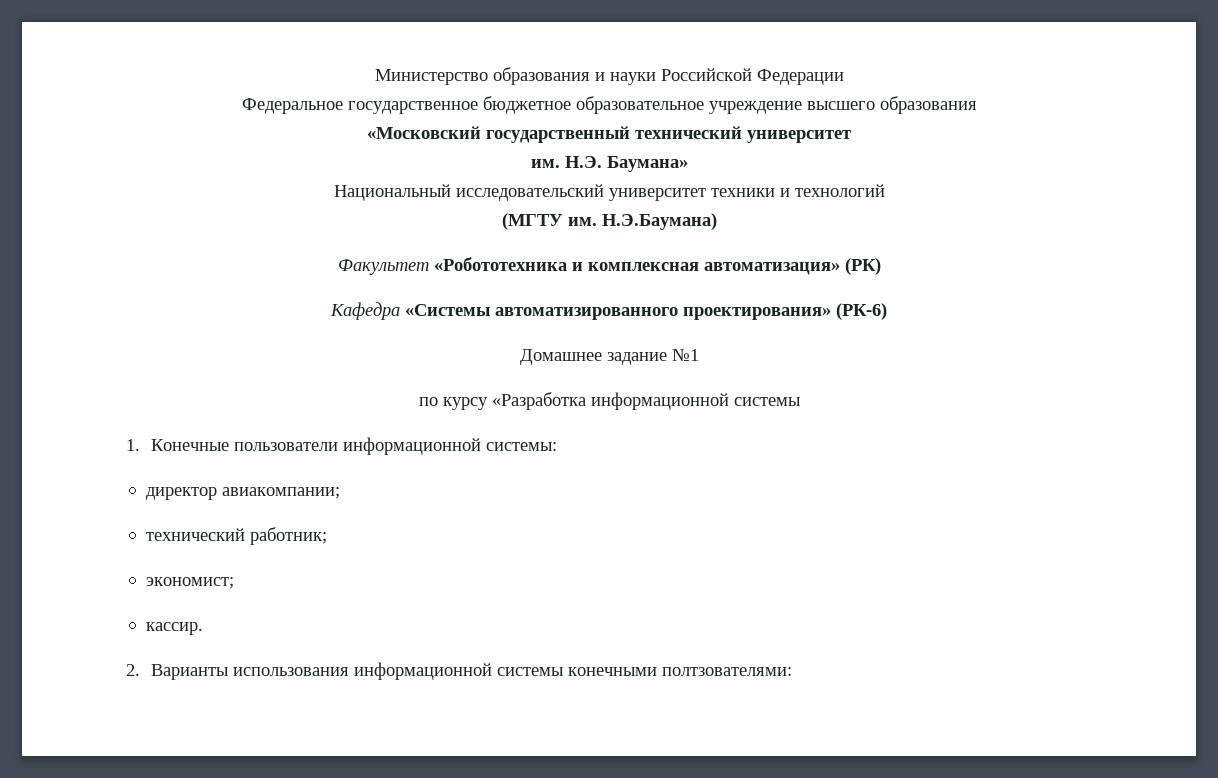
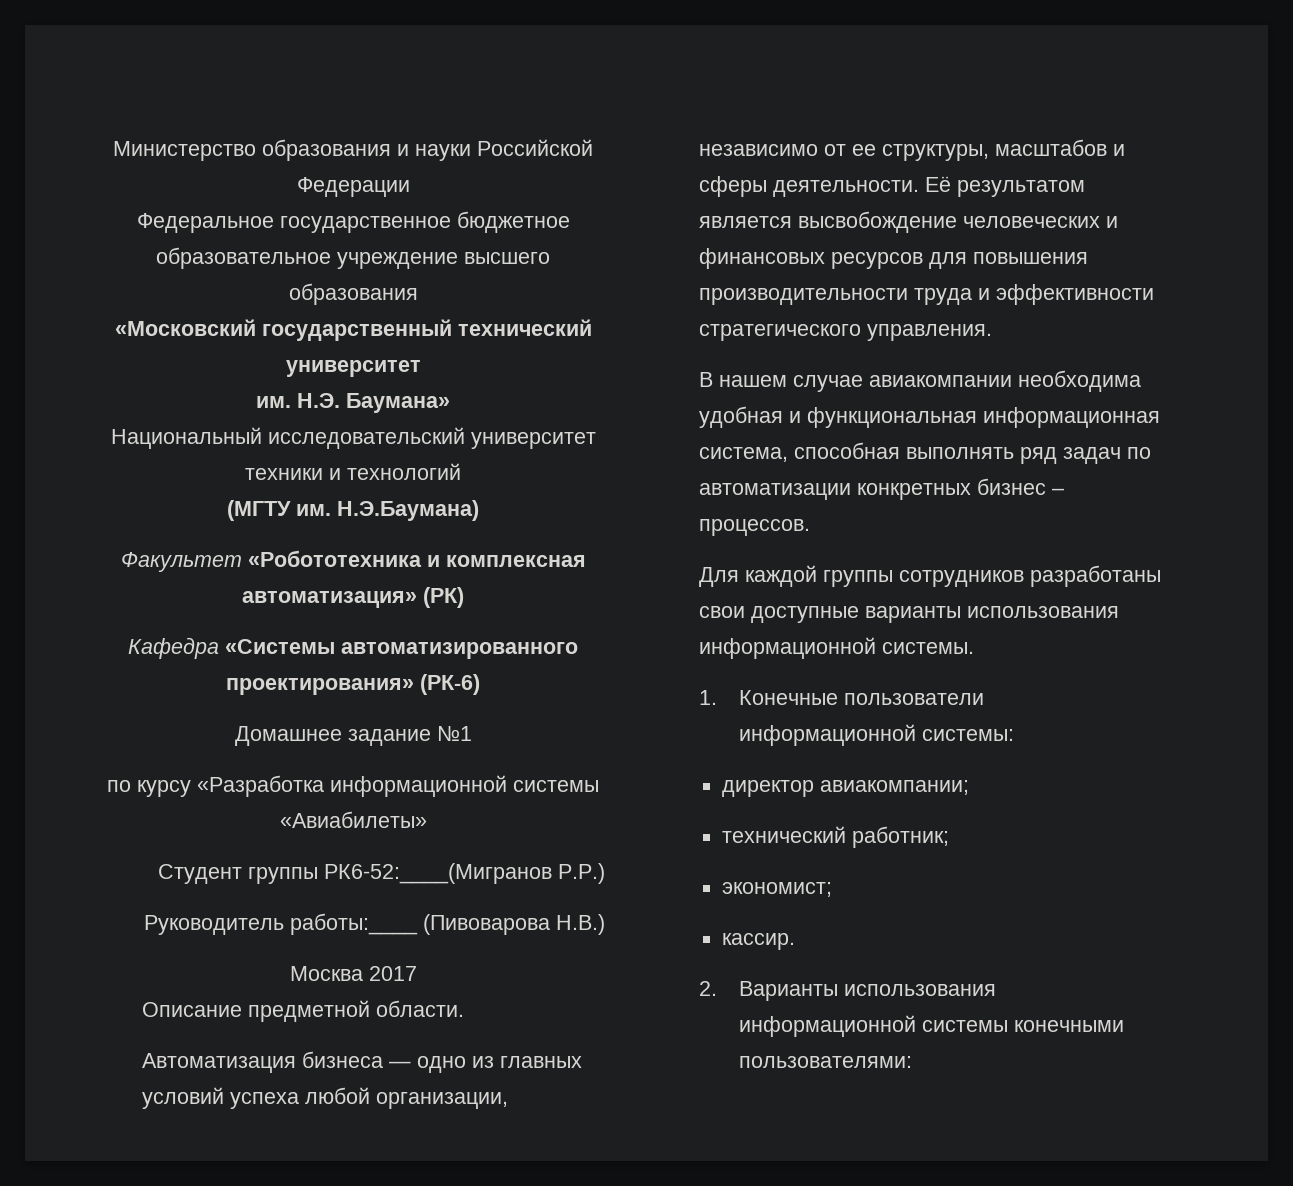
- по курсу «Разработка информационной системы
+ по курсу «Разработка информационной системы «Авиабилеты»
+ Студент группы РК6-52:____(Мигранов Р.Р.)
+ Руководитель работы:____ (Пивоварова Н.В.)
+ Москва 2017
+ Описание предметной области.
+ Автоматизация бизнеса — одно из главных условий успеха любой организации, независимо от ее структуры, масштабов и сферы деятельности. Её результатом является высвобождение человеческих и финансовых ресурсов для повышения производительности труда и эффективности стратегического управления.
+ В нашем случае авиакомпании необходима удобная и функциональная информационная система, способная выполнять ряд задач по автоматизации конкретных бизнес – процессов.
+ Для каждой группы сотрудников разработаны свои доступные варианты использования информационной системы.
- 2. Варианты использования информационной системы конечными полтзователями:
+ 2. Варианты использования информационной системы конечными пользователями:

